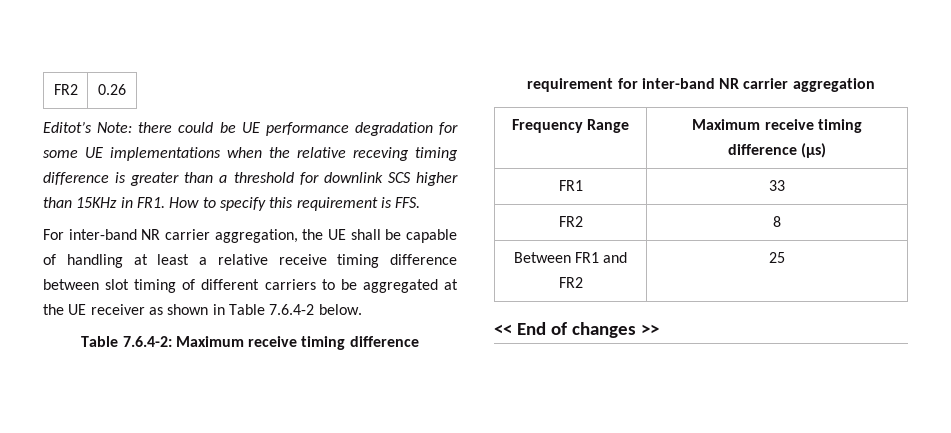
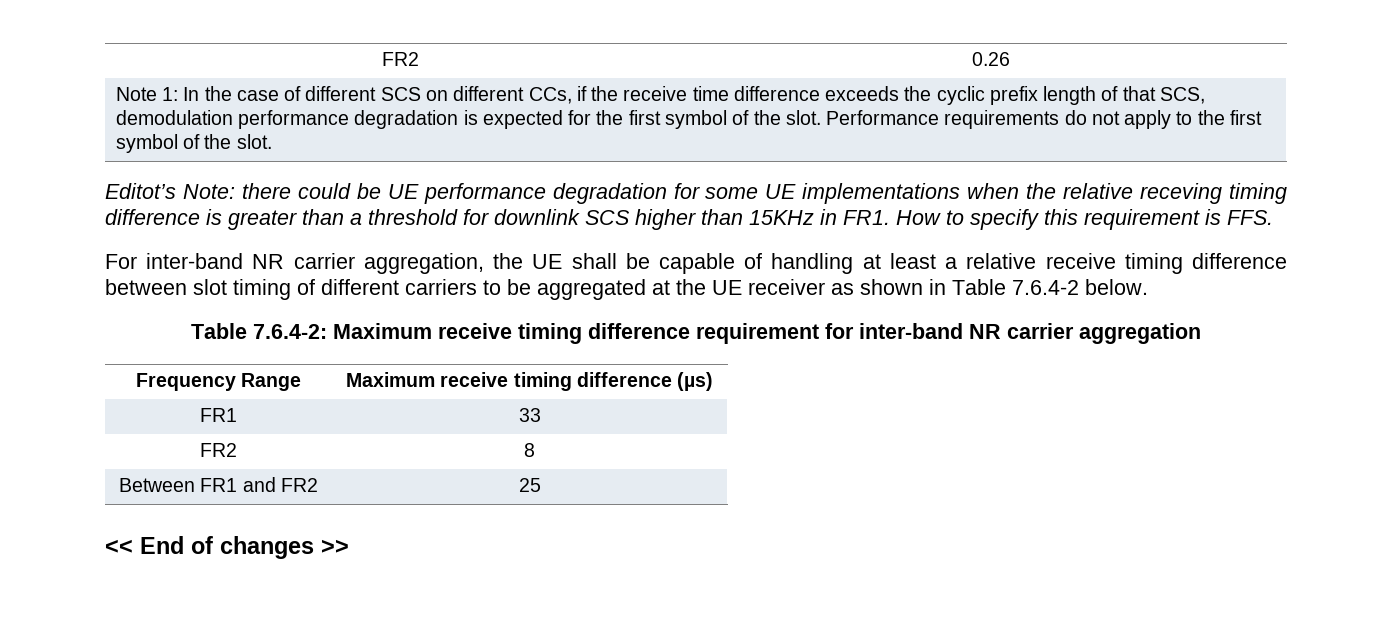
+ Note 1: In the case of different SCS on different CCs, if the receive time difference exceeds the cyclic prefix length of that SCS, demodulation performance degradation is expected for the first symbol of the slot. Performance requirements do not apply to the first symbol of the slot.

